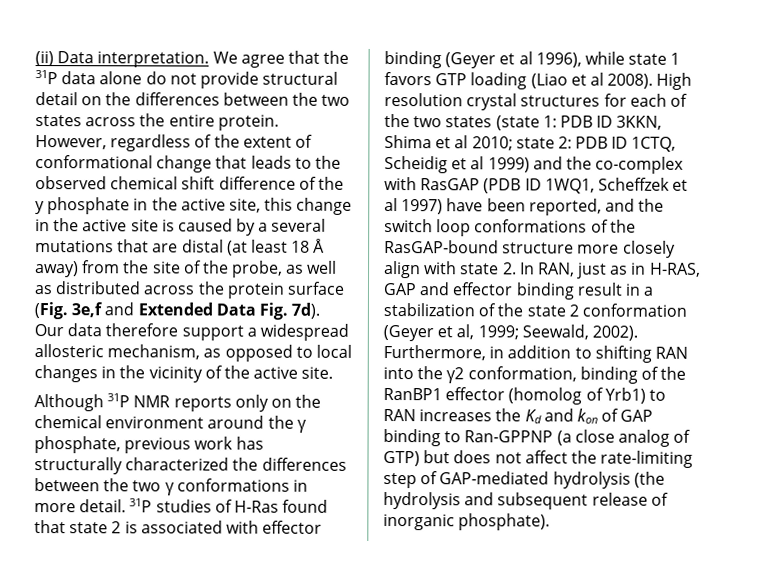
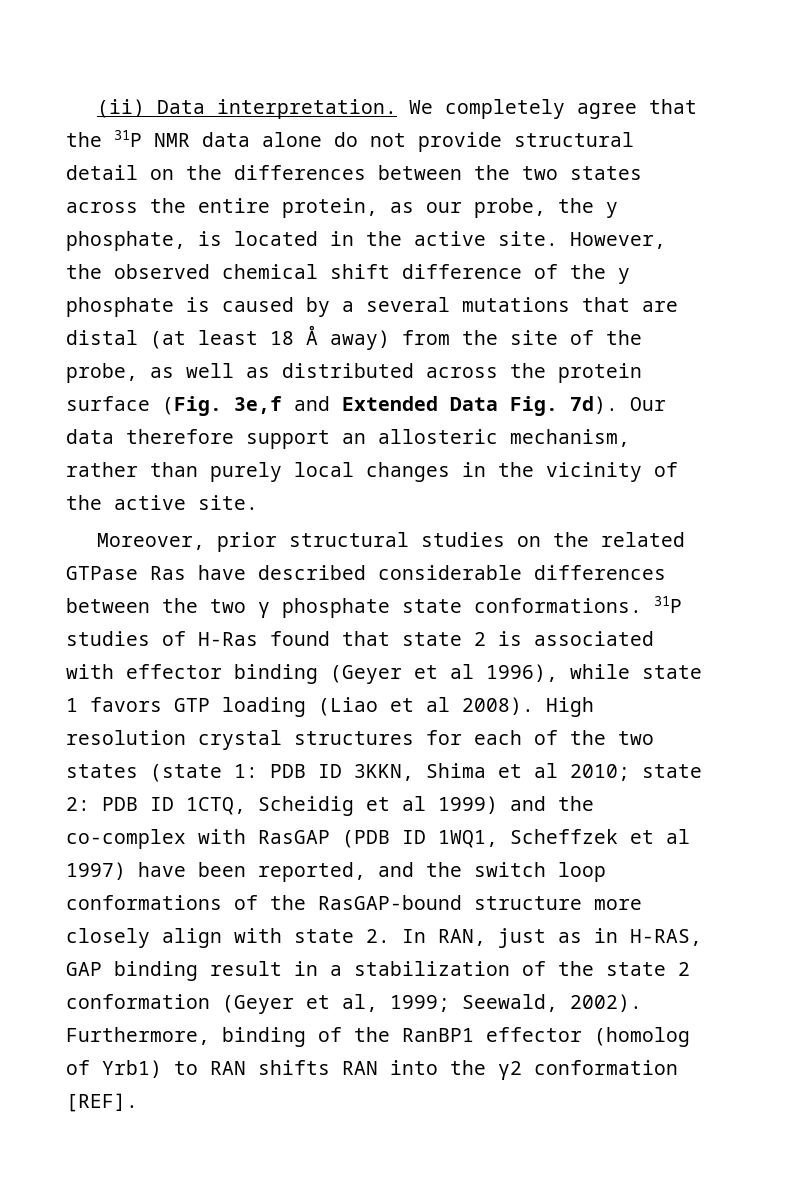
- We agree that the 31P data alone do not provide structural detail on the differences between the two states across the entire protein. However, regardless of the extent of conformational change that leads to the observed chemical shift difference of the y phosphate in the active site, this change in the active site is caused by a several mutations that are distal (at least 18 Å away) from the site of the probe, as well as distributed across the protein surface (Fig. 3e,f and Extended Data Fig. 7d).
+ We completely agree that the 31P NMR data alone do not provide structural detail on the differences between the two states across the entire protein, as our probe, the y phosphate, is located in the active site. However, the observed chemical shift difference of the y phosphate is caused by a several mutations that are distal (at least 18 Å away) from the site of the probe, as well as distributed across the protein surface (Fig. 3e,f and Extended Data Fig. 7d).
- Our data therefore support a widespread allosteric mechanism, as opposed to local changes in the vicinity of the active site.
+ Our data therefore support an allosteric mechanism, rather than purely local changes in the vicinity of the active site.
- Although 31P NMR reports only on the chemical environment around the γ phosphate, previous work has structurally characterized the differences between the two γ conformations in more detail.
+ Moreover, prior structural studies on the related GTPase Ras have described considerable differences between the two γ phosphate state conformations.
- PDB ID 1CTQ, Scheidig et al 1999) and the co-complex with RasGAP (PDB ID 1WQ1, Scheffzek et al 1997) have been reported, and the switch loop conformations of the RasGAP-bound structure more closely align with state 2. In RAN, just as in H-RAS, GAP and effector binding result in a stabilization of the state 2 conformation (Geyer et al, 1999;
+ PDB ID 1CTQ, Scheidig et al 1999) and the co-complex with RasGAP (PDB ID 1WQ1, Scheffzek et al 1997) have been reported, and the switch loop conformations of the RasGAP-bound structure more closely align with state 2. In RAN, just as in H-RAS, GAP binding result in a stabilization of the state 2 conformation (Geyer et al, 1999;
- Furthermore, in addition to shifting RAN into the γ2 conformation, binding of the RanBP1 effector (homolog of Yrb1) to RAN increases the Kd and kon of GAP binding to Ran-GPPNP (a close analog of GTP) but does not affect the rate-limiting step of GAP-mediated hydrolysis (the hydrolysis and subsequent release of inorganic phosphate).
+ Furthermore, binding of the RanBP1 effector (homolog of Yrb1) to RAN shifts RAN into the γ2 conformation [REF].

